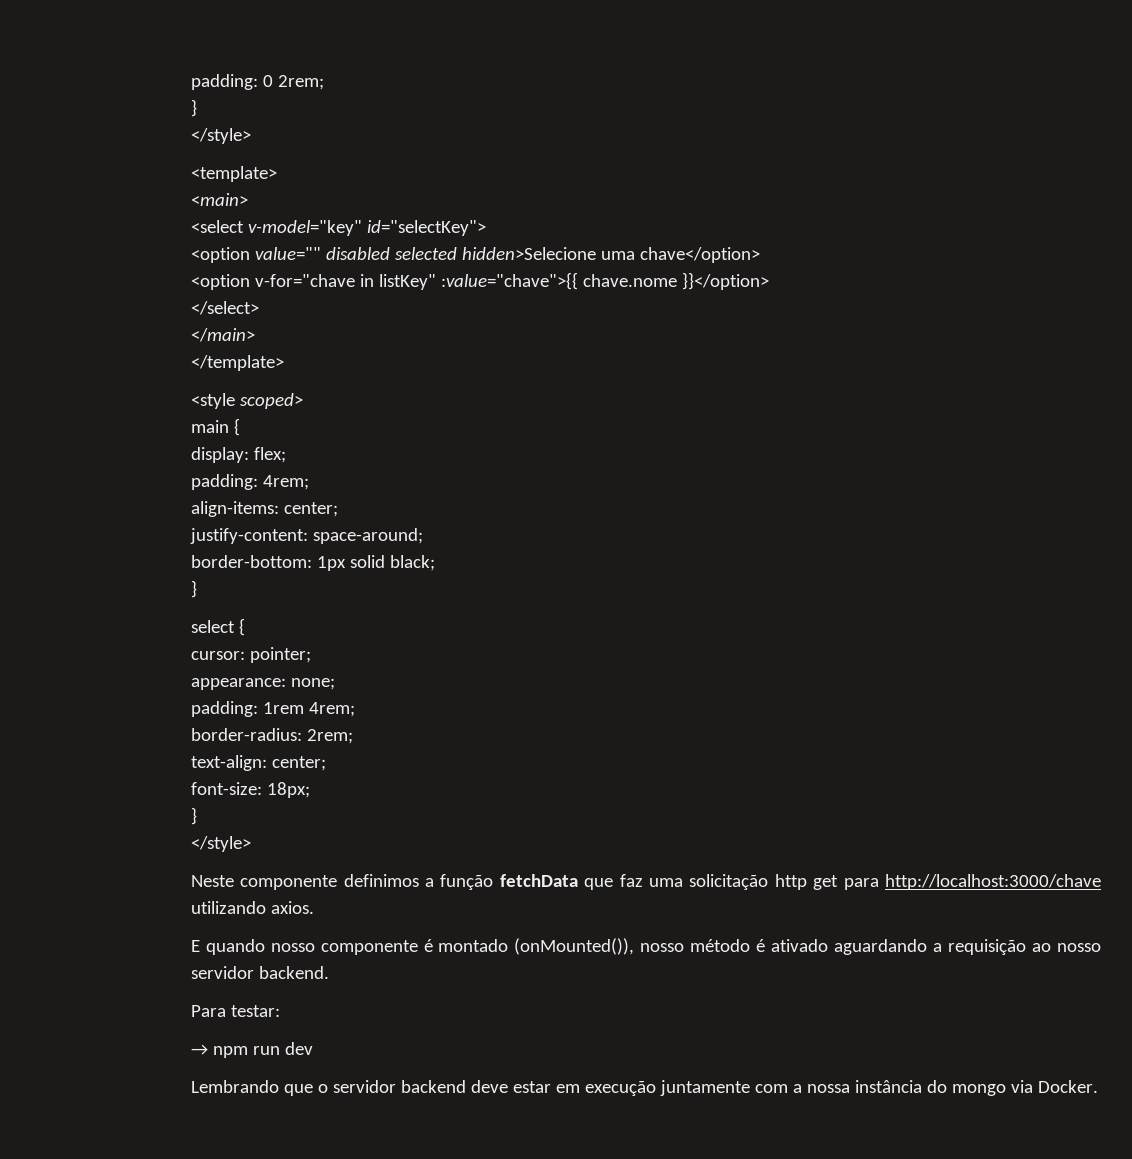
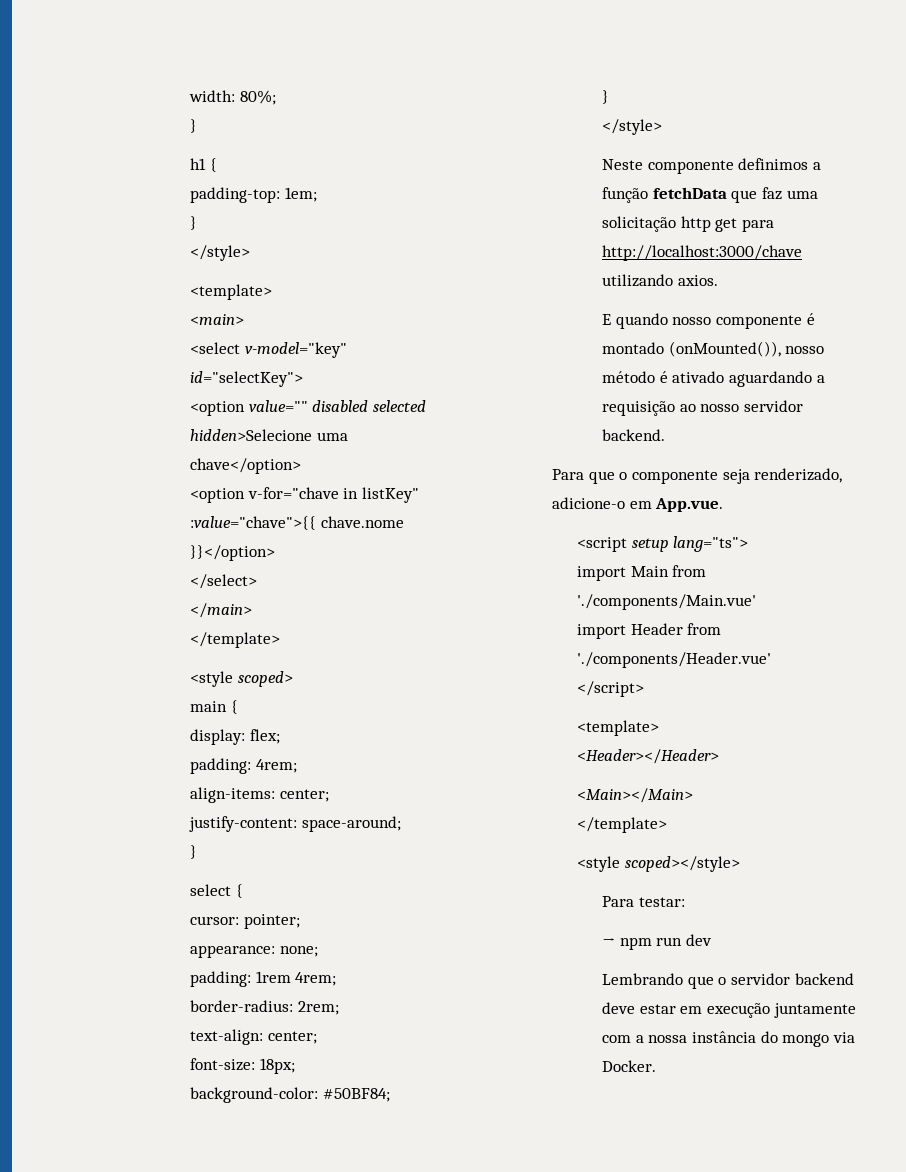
- padding: 0 2rem;
+ width: 80%;
+ }
+ h1 {
+ padding-top: 1em;
- border-bottom: 1px solid black;
+ background-color: #50BF84;
+ Para que o componente seja renderizado, adicione-o em App.vue.
+ <script setup lang="ts">
+ import Main from './components/Main.vue'
+ import Header from './components/Header.vue'
+ </script>
+ <template>
+ <Header></Header>
+ <Main></Main>
+ </template>
+ <style scoped></style>

